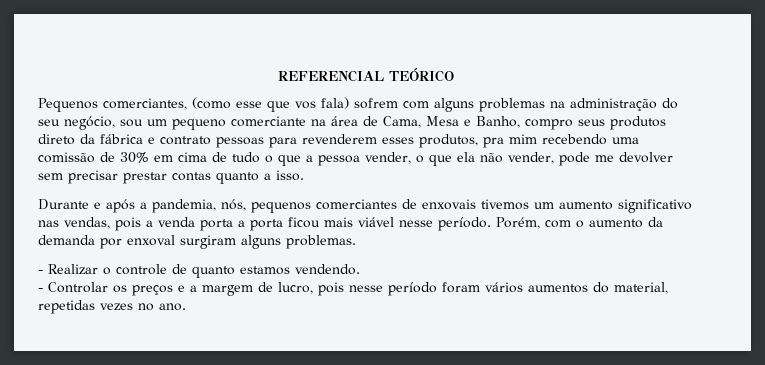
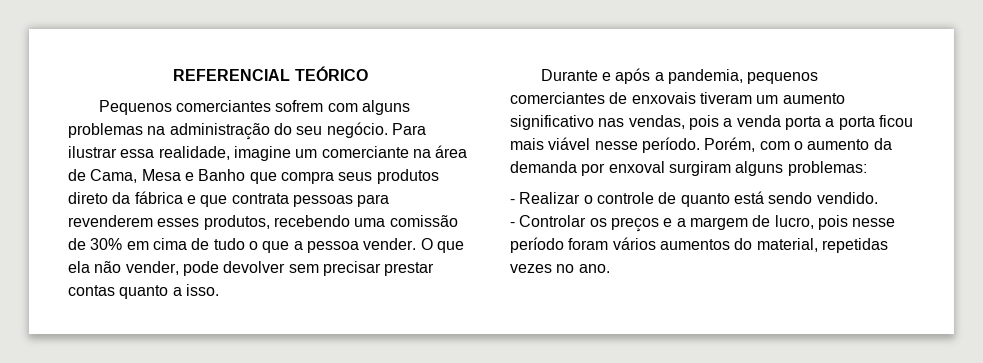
- Pequenos comerciantes, (como esse que vos fala) sofrem com alguns problemas na administração do seu negócio, sou um pequeno comerciante na área de Cama, Mesa e Banho, compro seus produtos direto da fábrica e contrato pessoas para revenderem esses produtos, pra mim recebendo uma comissão de 30% em cima de tudo o que a pessoa vender, o que ela não vender, pode me devolver sem precisar prestar contas quanto a isso.
+ Pequenos comerciantes sofrem com alguns problemas na administração do seu negócio. Para ilustrar essa realidade, imagine um comerciante na área de Cama, Mesa e Banho que compra seus produtos direto da fábrica e que contrata pessoas para revenderem esses produtos, recebendo uma comissão de 30% em cima de tudo o que a pessoa vender. O que ela não vender, pode devolver sem precisar prestar contas quanto a isso.
- Durante e após a pandemia, nós, pequenos comerciantes de enxovais tivemos um aumento significativo nas vendas, pois a venda porta a porta ficou mais viável nesse período.
+ Durante e após a pandemia, pequenos comerciantes de enxovais tiveram um aumento significativo nas vendas, pois a venda porta a porta ficou mais viável nesse período.
- Porém, com o aumento da demanda por enxoval surgiram alguns problemas.
+ Porém, com o aumento da demanda por enxoval surgiram alguns problemas:
- - Realizar o controle de quanto estamos vendendo.
+ - Realizar o controle de quanto está sendo vendido.

